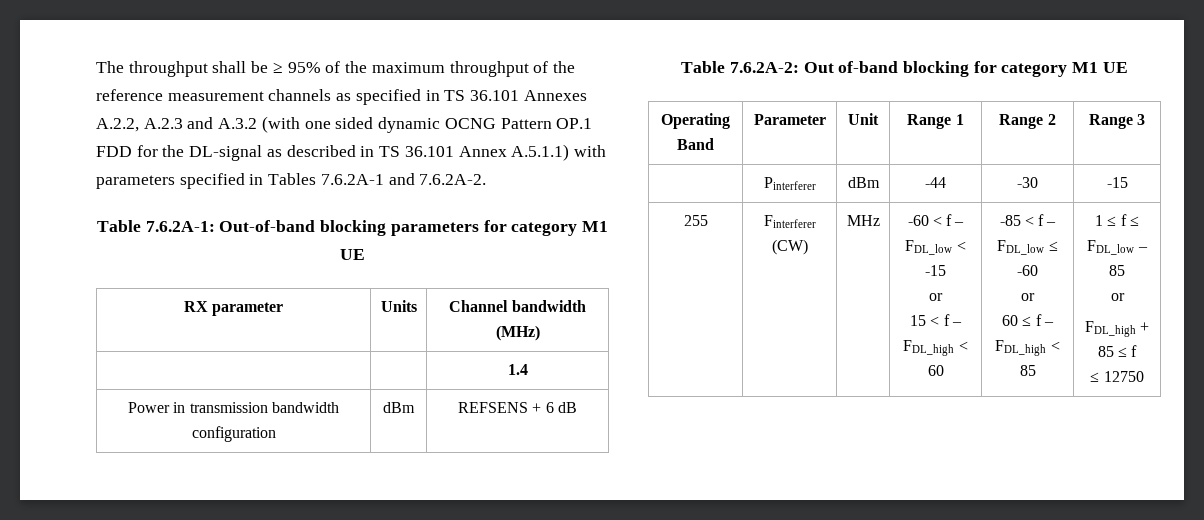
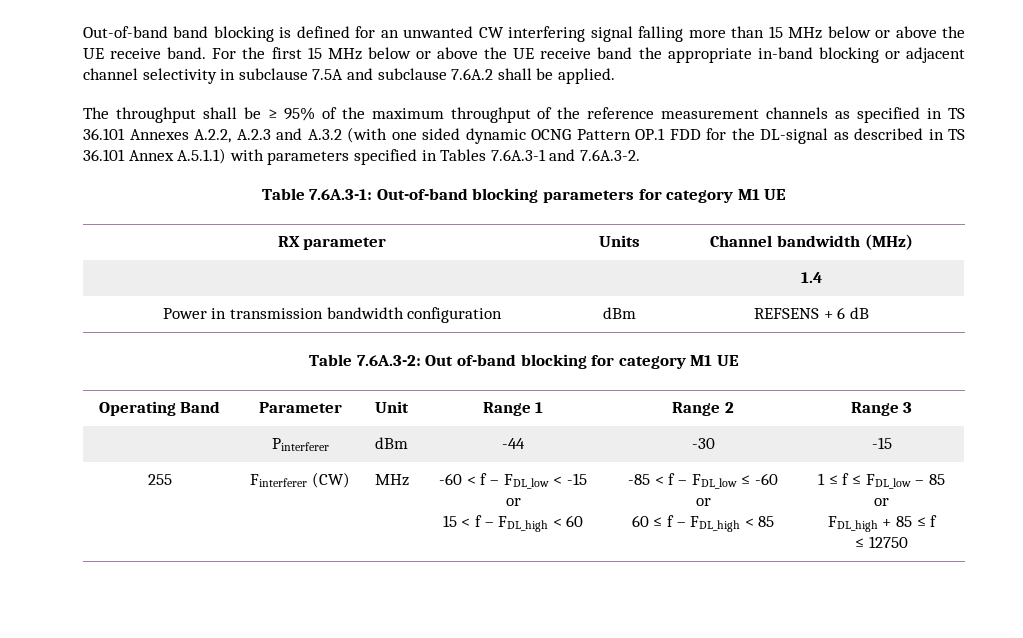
+ Out-of-band band blocking is defined for an unwanted CW interfering signal falling more than 15 MHz below or above the UE receive band. For the first 15 MHz below or above the UE receive band the appropriate in-band blocking or adjacent channel selectivity in subclause 7.5A and subclause 7.6A.2 shall be applied.
- The throughput shall be ≥ 95% of the maximum throughput of the reference measurement channels as specified in TS 36.101 Annexes A.2.2, A.2.3 and A.3.2 (with one sided dynamic OCNG Pattern OP.1 FDD for the DL-signal as described in TS 36.101 Annex A.5.1.1) with parameters specified in Tables 7.6.2A-1 and 7.6.2A-2.
- Table 7.6.2A-1: Out-of-band blocking parameters for category M1 UE
+ The throughput shall be ≥ 95% of the maximum throughput of the reference measurement channels as specified in TS 36.101 Annexes A.2.2, A.2.3 and A.3.2 (with one sided dynamic OCNG Pattern OP.1 FDD for the DL-signal as described in TS 36.101 Annex A.5.1.1) with parameters specified in Tables 7.6A.3-1 and 7.6A.3-2.
+ Table 7.6A.3-1: Out-of-band blocking parameters for category M1 UE
- Table 7.6.2A-2: Out of-band blocking for category M1 UE
+ Table 7.6A.3-2: Out of-band blocking for category M1 UE

